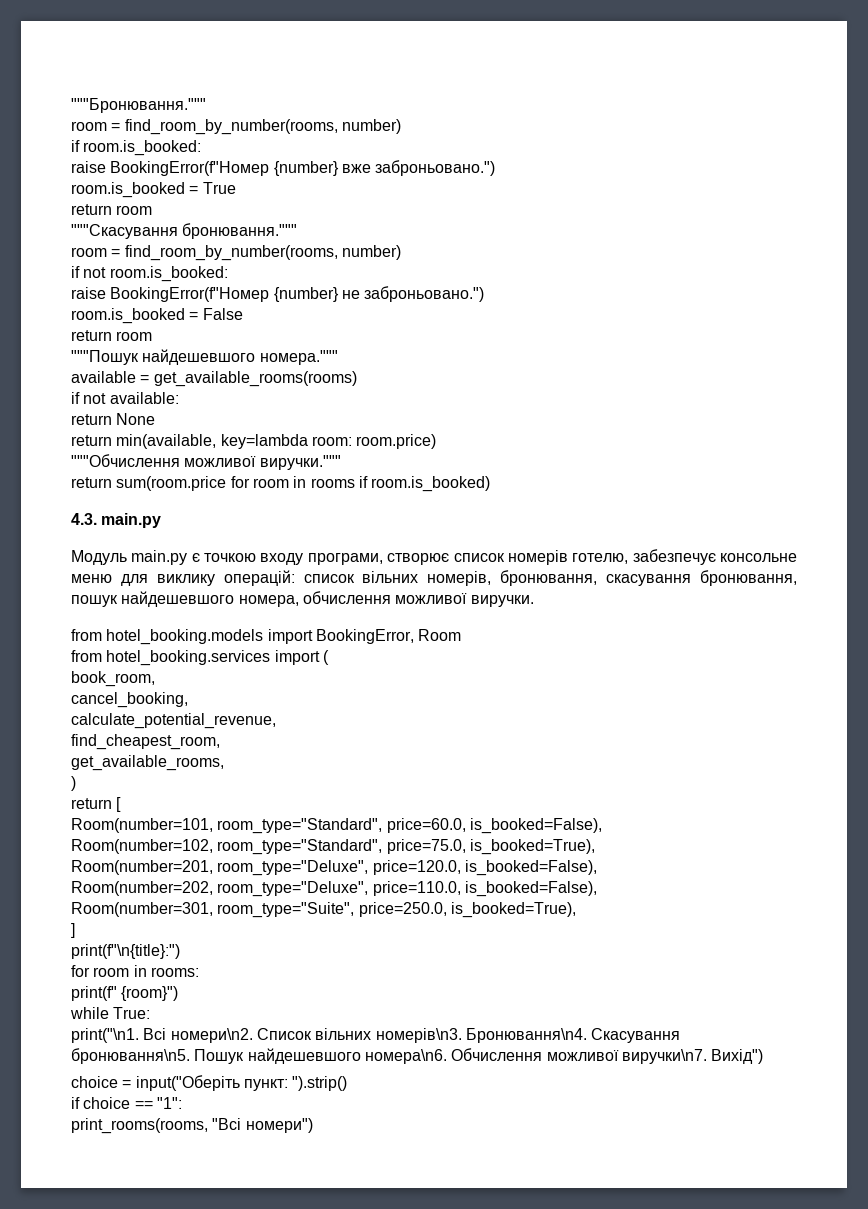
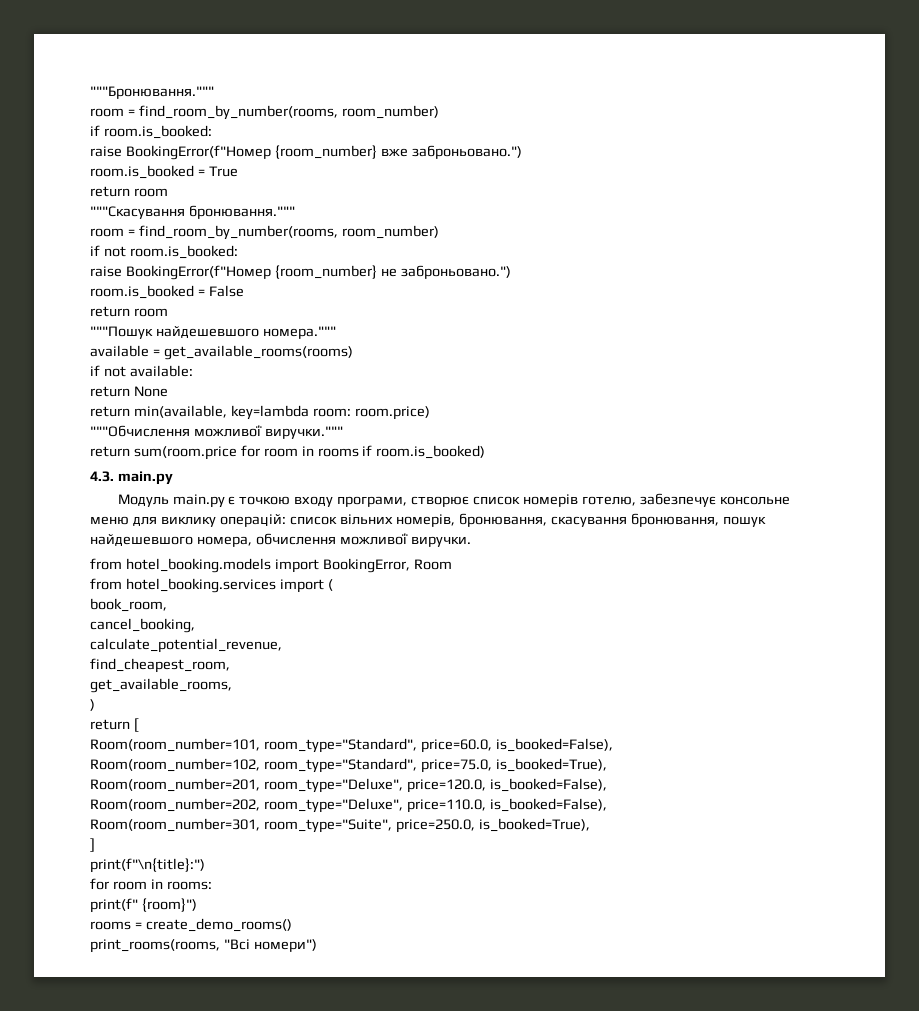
  """Бронювання."""
- room = find_room_by_number(rooms, number)
+ room = find_room_by_number(rooms, room_number)
- raise BookingError(f"Номер {number} вже заброньовано.")
+ raise BookingError(f"Номер {room_number} вже заброньовано.")
  """Скасування бронювання."""
- room = find_room_by_number(rooms, number)
+ room = find_room_by_number(rooms, room_number)
- raise BookingError(f"Номер {number} не заброньовано.")
+ raise BookingError(f"Номер {room_number} не заброньовано.")
- Room(number=101, room_type="Standard", price=60.0, is_booked=False),
+ Room(room_number=101, room_type="Standard", price=60.0, is_booked=False),
- Room(number=102, room_type="Standard", price=75.0, is_booked=True),
+ Room(room_number=102, room_type="Standard", price=75.0, is_booked=True),
- Room(number=201, room_type="Deluxe", price=120.0, is_booked=False),
+ Room(room_number=201, room_type="Deluxe", price=120.0, is_booked=False),
- Room(number=202, room_type="Deluxe", price=110.0, is_booked=False),
+ Room(room_number=202, room_type="Deluxe", price=110.0, is_booked=False),
- Room(number=301, room_type="Suite", price=250.0, is_booked=True),
+ Room(room_number=301, room_type="Suite", price=250.0, is_booked=True),
- while True:
- print("\n1. Всі номери\n2. Список вільних номерів\n3. Бронювання\n4. Скасування бронювання\n5. Пошук найдешевшого номера\n6. Обчислення можливої виручки\n7. Вихід")
- choice = input("Оберіть пункт: ").strip()
- if choice == "1":
+ rooms = create_demo_rooms()

